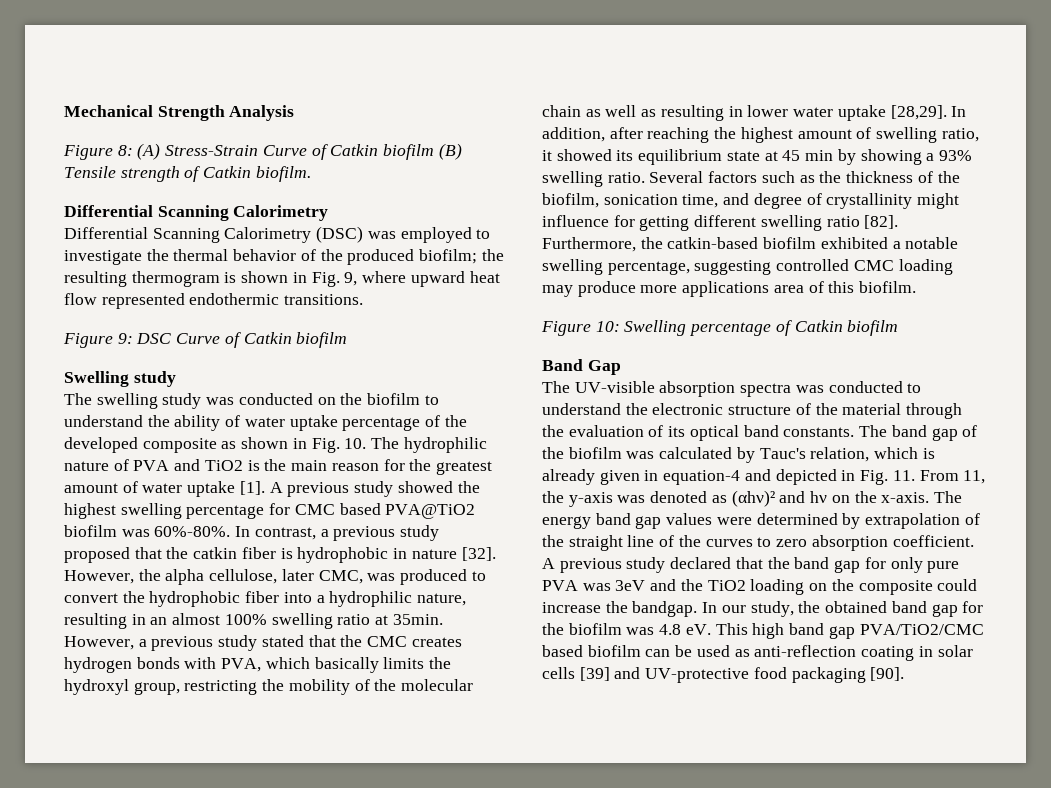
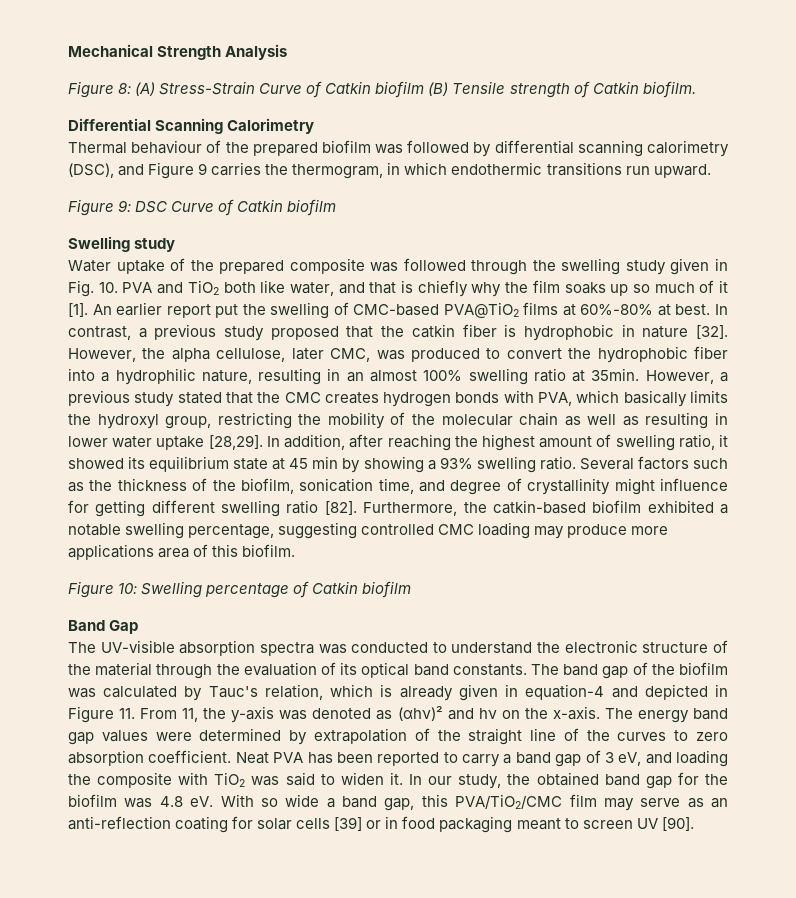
- Differential Scanning Calorimetry (DSC) was employed to investigate the thermal behavior of the produced biofilm; the resulting thermogram is shown in Fig. 9, where upward heat flow represented endothermic transitions.
+ Thermal behaviour of the prepared biofilm was followed by differential scanning calorimetry (DSC), and Figure 9 carries the thermogram, in which endothermic transitions run upward.
- The swelling study was conducted on the biofilm to understand the ability of water uptake percentage of the developed composite as shown in Fig. 10. The hydrophilic nature of PVA and TiO2 is the main reason for the greatest amount of water uptake [1]. A previous study showed the highest swelling percentage for CMC based PVA@TiO2 biofilm was 60%-80%.
+ Water uptake of the prepared composite was followed through the swelling study given in Fig. 10. PVA and TiO2 both like water, and that is chiefly why the film soaks up so much of it [1]. An earlier report put the swelling of CMC-based PVA@TiO2 films at 60%-80% at best.
- The band gap of the biofilm was calculated by Tauc's relation, which is already given in equation-4 and depicted in Fig. 11. From 11, the y-axis was denoted as (αhν)² and hν on the x-axis.
+ The band gap of the biofilm was calculated by Tauc's relation, which is already given in equation-4 and depicted in Figure 11. From 11, the y-axis was denoted as (αhν)² and hν on the x-axis.
- A previous study declared that the band gap for only pure PVA was 3eV and the TiO2 loading on the composite could increase the bandgap.
+ Neat PVA has been reported to carry a band gap of 3 eV, and loading the composite with TiO2 was said to widen it.
- This high band gap PVA/TiO2/CMC based biofilm can be used as anti-reflection coating in solar cells [39] and UV-protective food packaging [90].
+ With so wide a band gap, this PVA/TiO2/CMC film may serve as an anti-reflection coating for solar cells [39] or in food packaging meant to screen UV [90].

